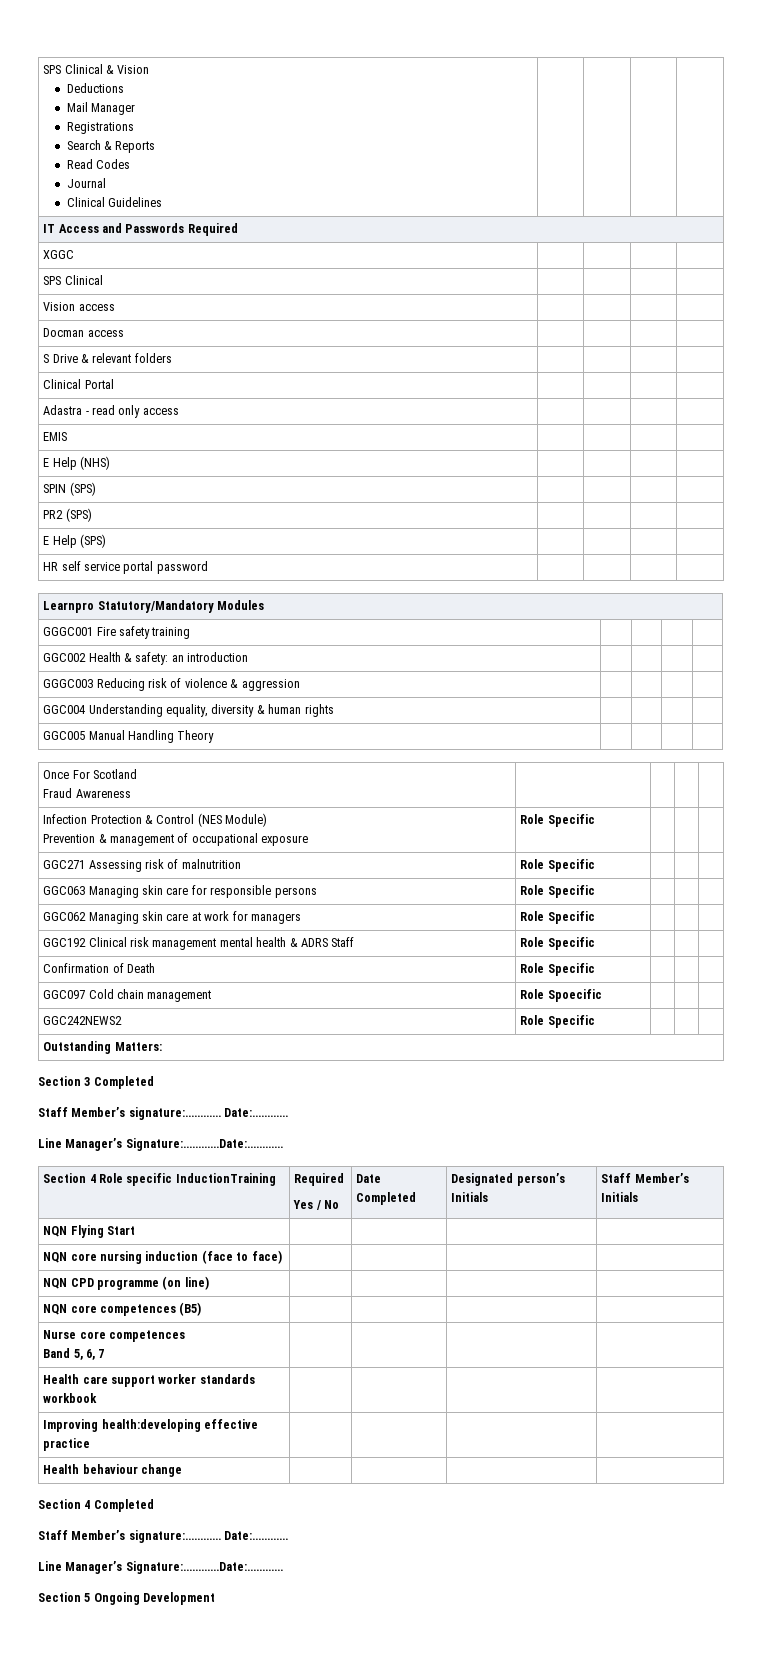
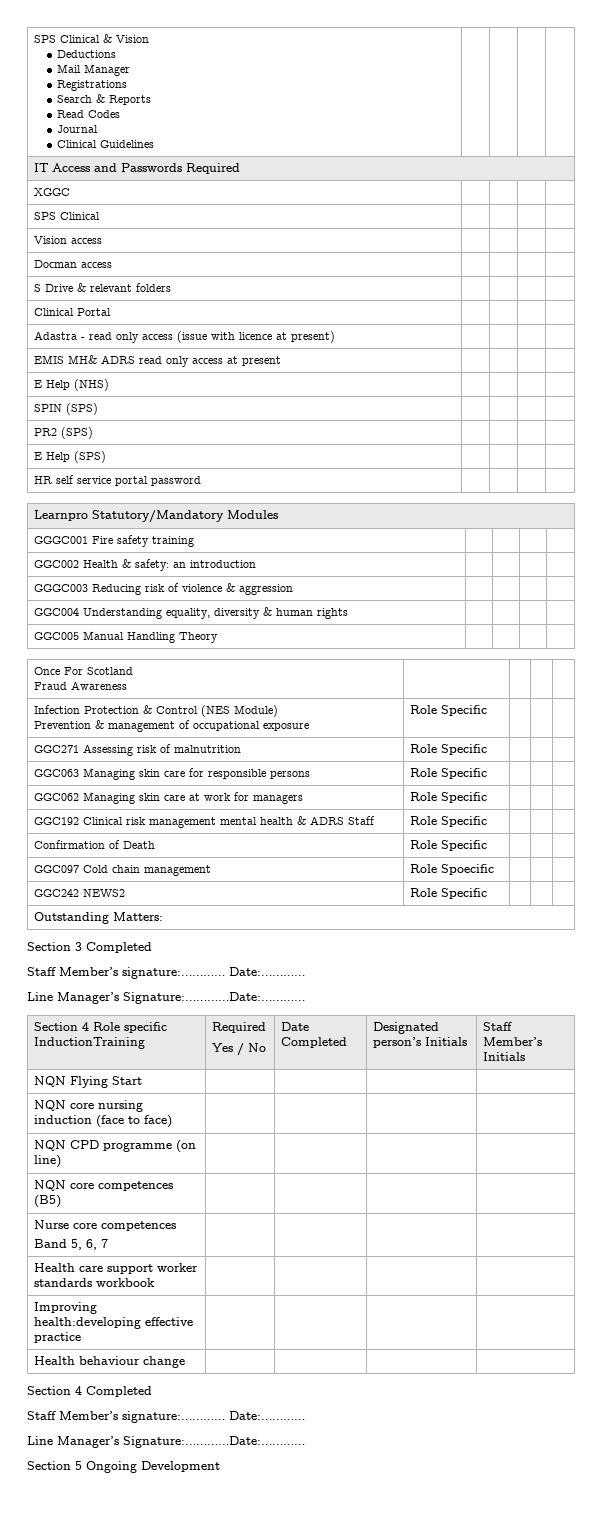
- Adastra - read only access | | | |
- EMIS | | | |
+ Adastra - read only access (issue with licence at present) | | | |
+ EMIS MH& ADRS read only access at present | | | |
- GGC242NEWS2 | Role Specific | | |
+ GGC242 NEWS2 | Role Specific | | |

